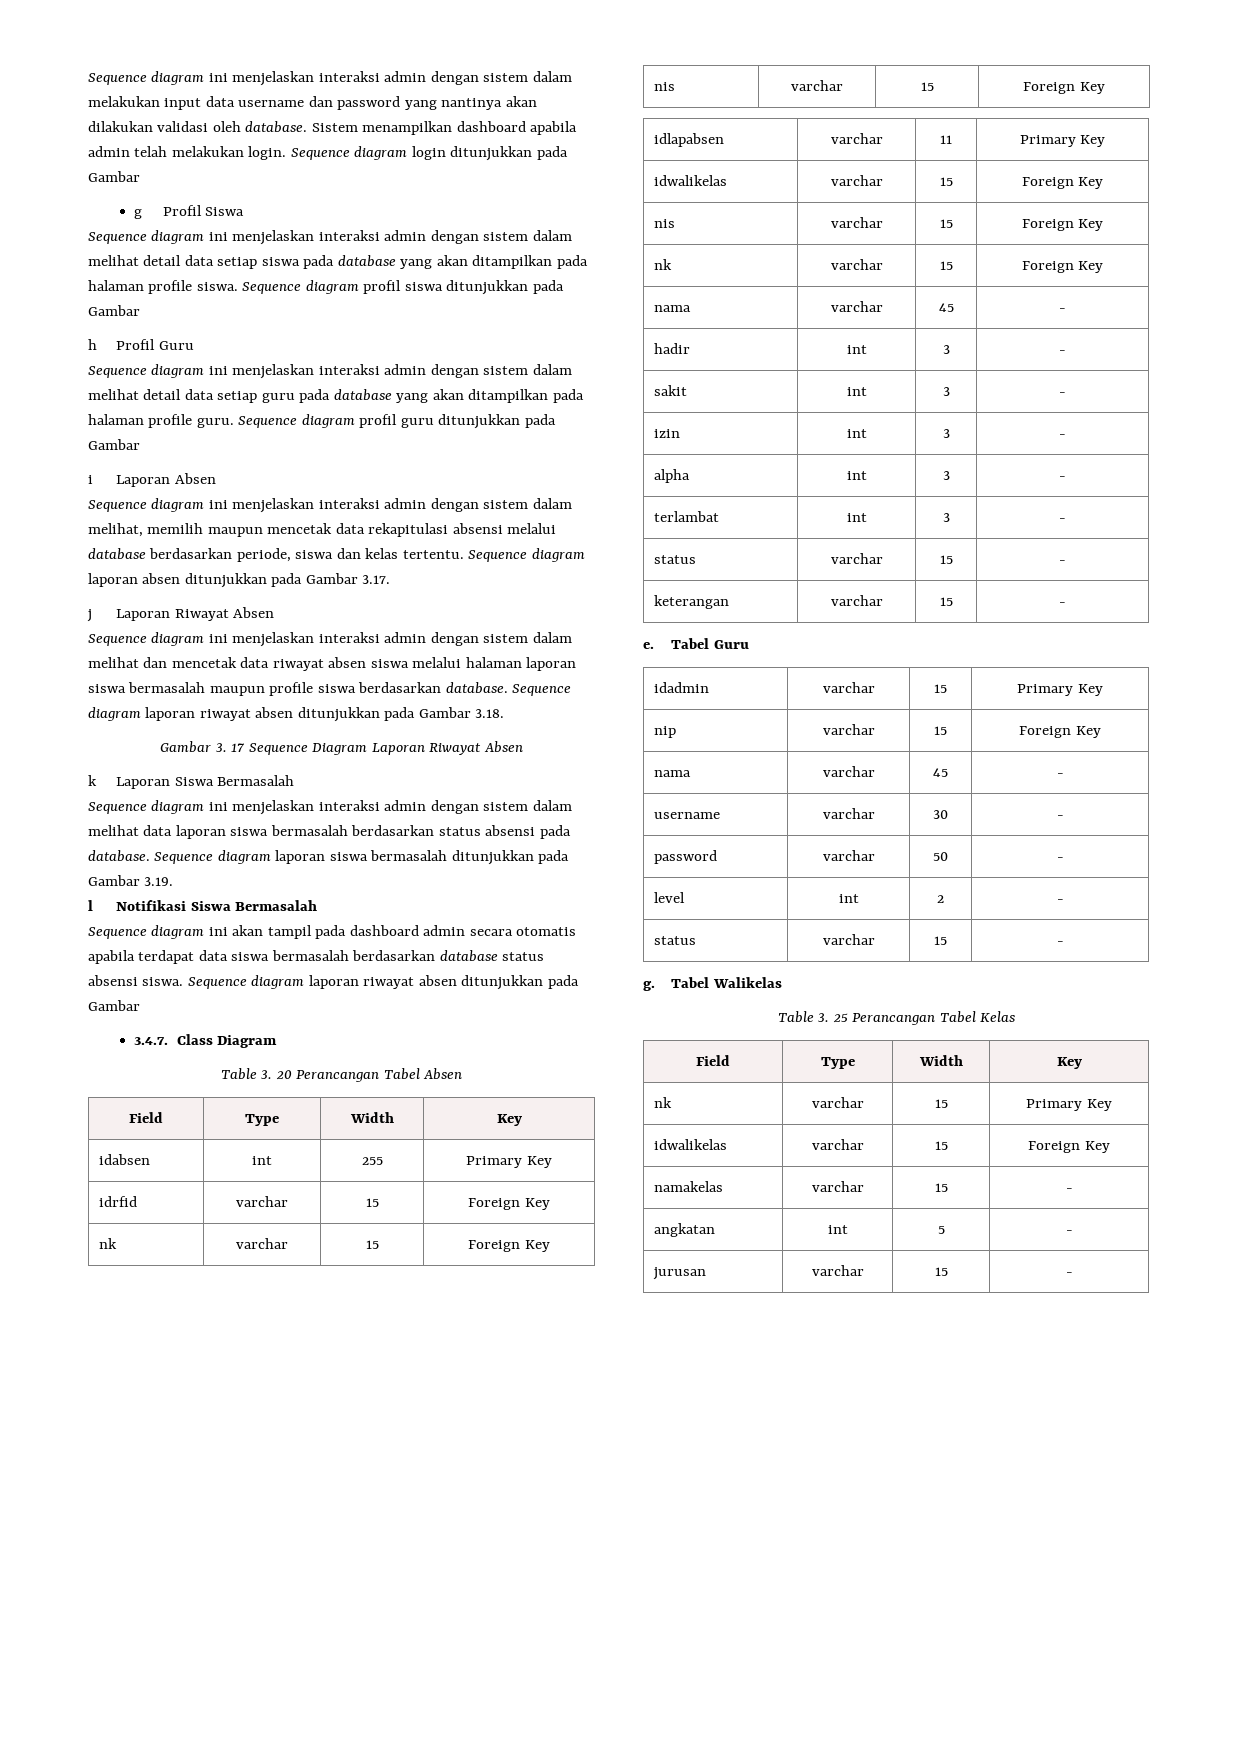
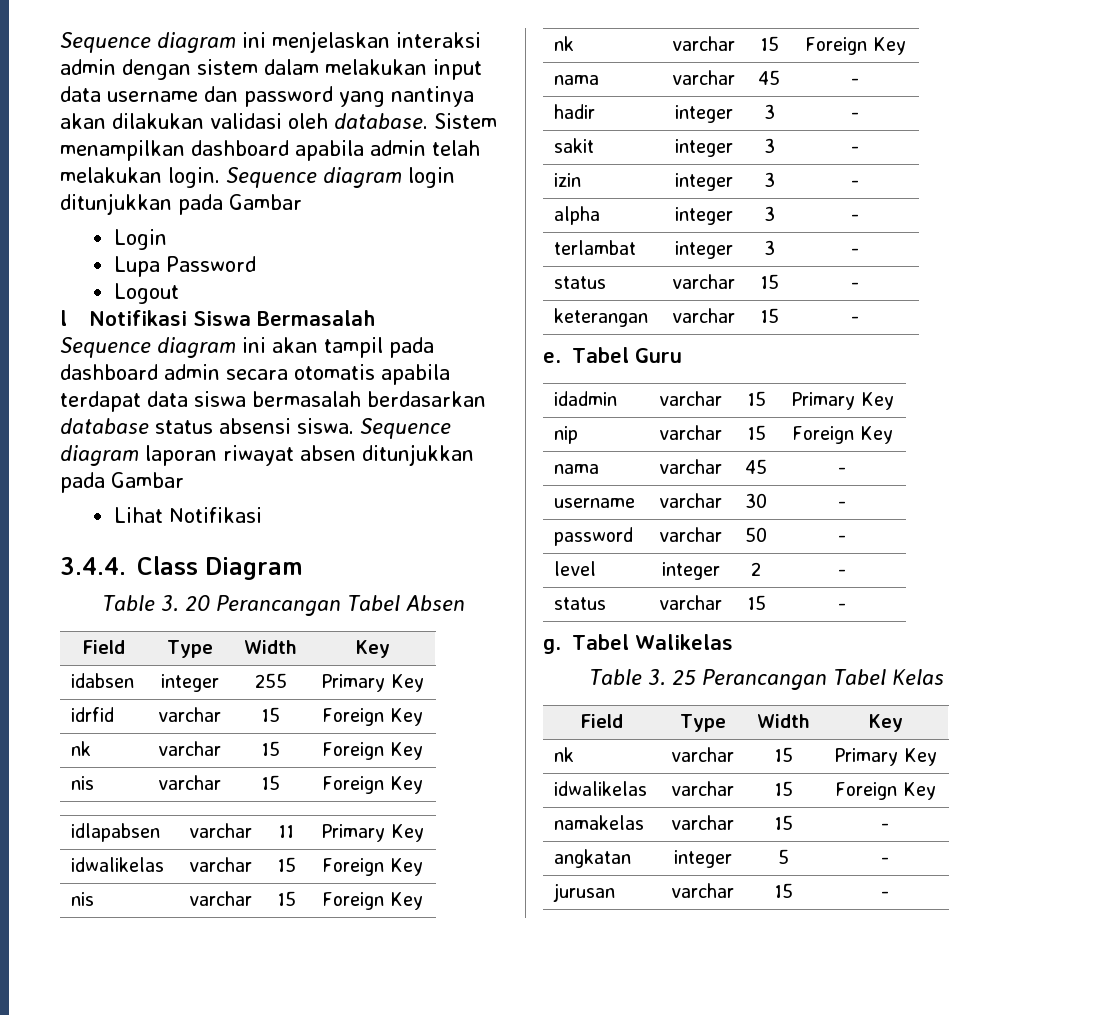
- g Profil Siswa
- Sequence diagram ini menjelaskan interaksi admin dengan sistem dalam melihat detail data setiap siswa pada database yang akan ditampilkan pada halaman profile siswa. Sequence diagram profil siswa ditunjukkan pada Gambar
- h Profil Guru
- Sequence diagram ini menjelaskan interaksi admin dengan sistem dalam melihat detail data setiap guru pada database yang akan ditampilkan pada halaman profile guru. Sequence diagram profil guru ditunjukkan pada Gambar
- i Laporan Absen
- Sequence diagram ini menjelaskan interaksi admin dengan sistem dalam melihat, memilih maupun mencetak data rekapitulasi absensi melalui database berdasarkan periode, siswa dan kelas tertentu. Sequence diagram laporan absen ditunjukkan pada Gambar 3.17.
- j Laporan Riwayat Absen
- Sequence diagram ini menjelaskan interaksi admin dengan sistem dalam melihat dan mencetak data riwayat absen siswa melalui halaman laporan siswa bermasalah maupun profile siswa berdasarkan database. Sequence diagram laporan riwayat absen ditunjukkan pada Gambar 3.18.
- Gambar 3. 17 Sequence Diagram Laporan Riwayat Absen
- k Laporan Siswa Bermasalah
- Sequence diagram ini menjelaskan interaksi admin dengan sistem dalam melihat data laporan siswa bermasalah berdasarkan status absensi pada database. Sequence diagram laporan siswa bermasalah ditunjukkan pada Gambar 3.19.
+ Login
+ Lupa Password
+ Logout
- 3.4.7. Class Diagram
+ Lihat Notifikasi
+ 3.4.4. Class Diagram
- idabsen | int | 255 | Primary Key
+ idabsen | integer | 255 | Primary Key
- hadir | int | 3 | -
+ hadir | integer | 3 | -
- sakit | int | 3 | -
+ sakit | integer | 3 | -
- izin | int | 3 | -
+ izin | integer | 3 | -
- alpha | int | 3 | -
+ alpha | integer | 3 | -
- terlambat | int | 3 | -
+ terlambat | integer | 3 | -
- level | int | 2 | -
+ level | integer | 2 | -
- angkatan | int | 5 | -
+ angkatan | integer | 5 | -

